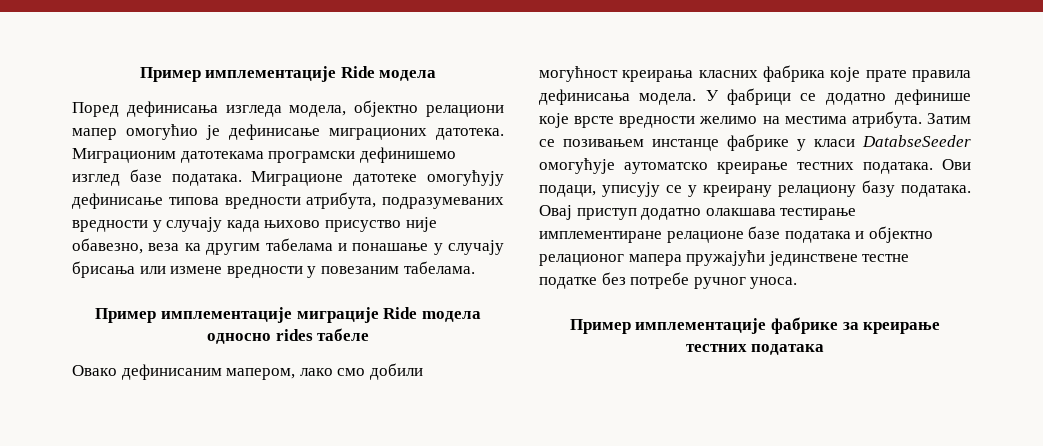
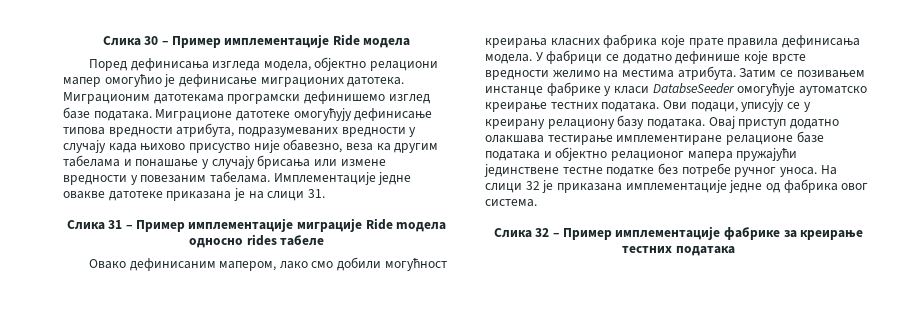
- Пример имплементације Ride модела
+ Слика 30 – Пример имплементације Ride модела
- Миграционе датотеке омогућују дефинисање типова вредности атрибута, подразумеваних вредности у случају када њихово присуство није обавезно, веза ка другим табелама и понашање у случају брисања или измене вредности у повезаним табелама.
- Пример имплементације миграције Ride mодела односно rides табеле
+ Миграционе датотеке омогућују дефинисање типова вредности атрибута, подразумеваних вредности у случају када њихово присуство није обавезно, веза ка другим табелама и понашање у случају брисања или измене вредности у повезаним табелама. Имплементације једне овакве датотеке приказана је на слици 31.
+ Слика 31 – Пример имплементације миграције Ride mодела односно rides табеле
- Овај приступ додатно олакшава тестирање имплементиране релационе базе података и објектно релационог мапера пружајући јединствене тестне податке без потребе ручног уноса.
- Пример имплементације фабрике за креирање тестних података
+ Овај приступ додатно олакшава тестирање имплементиране релационе базе података и објектно релационог мапера пружајући јединствене тестне податке без потребе ручног уноса. На слици 32 је приказана имплементације једне од фабрика овог система.
+ Слика 32 – Пример имплементације фабрике за креирање тестних података

